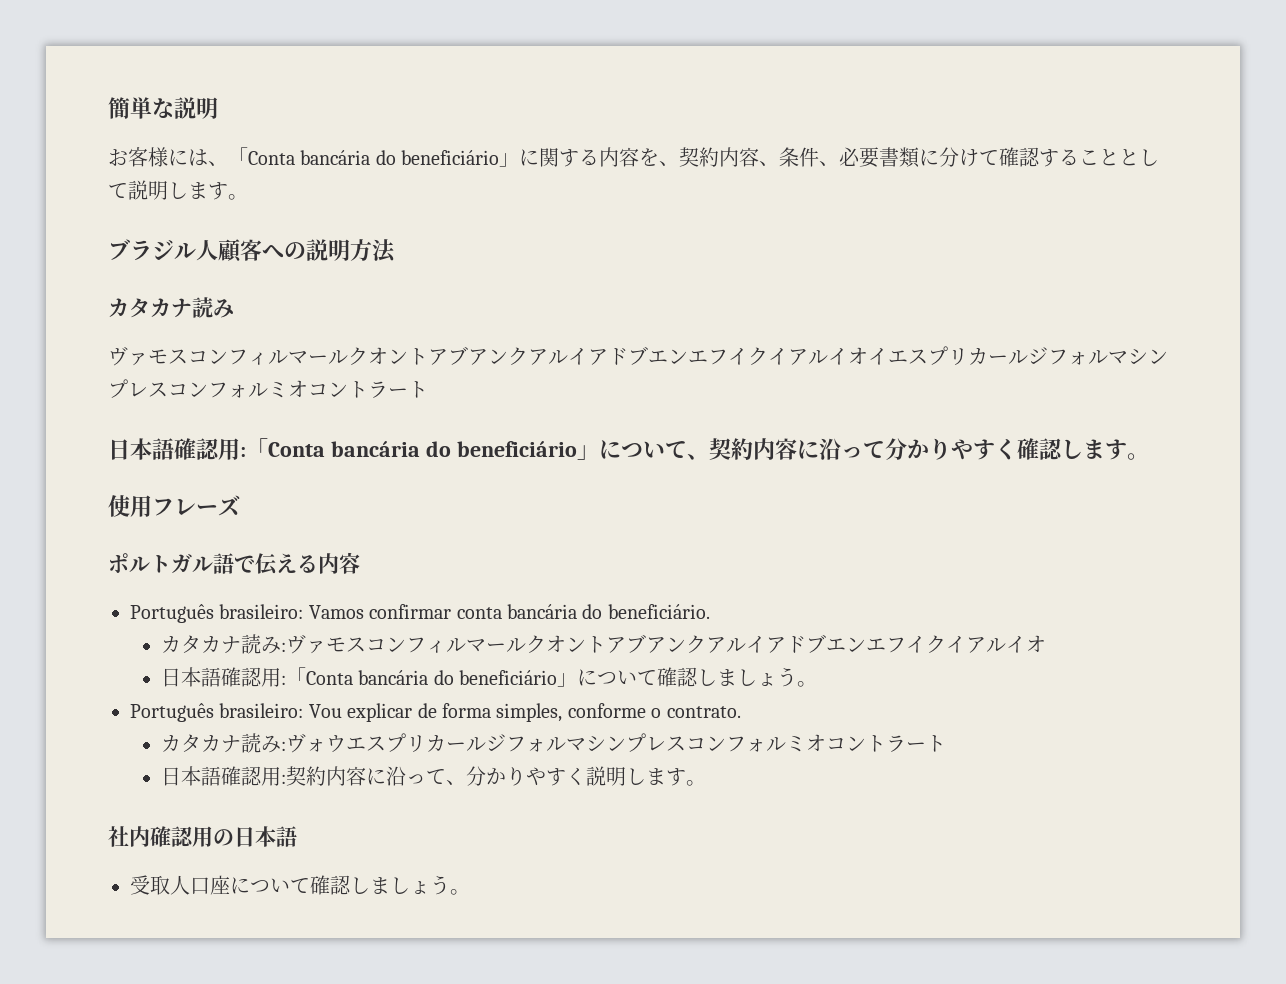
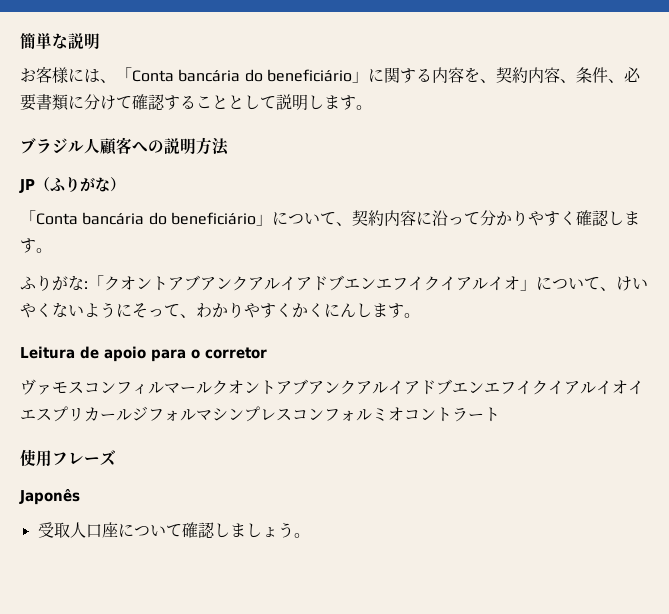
  ブラジル人顧客への説明方法
- カタカナ読み
+ JP（ふりがな）
+ 「Conta bancária do beneficiário」について、契約内容に沿って分かりやすく確認します。
+ ふりがな:「クオントアブアンクアルイアドブエンエフイクイアルイオ」について、けいやくないようにそって、わかりやすくかくにんします。
+ Leitura de apoio para o corretor
- 日本語確認用:「Conta bancária do beneficiário」について、契約内容に沿って分かりやすく確認します。
  使用フレーズ
- ポルトガル語で伝える内容
- Português brasileiro: Vamos confirmar conta bancária do beneficiário.
- カタカナ読み:ヴァモスコンフィルマールクオントアブアンクアルイアドブエンエフイクイアルイオ
- 日本語確認用:「Conta bancária do beneficiário」について確認しましょう。
- Português brasileiro: Vou explicar de forma simples, conforme o contrato.
- カタカナ読み:ヴォウエスプリカールジフォルマシンプレスコンフォルミオコントラート
- 日本語確認用:契約内容に沿って、分かりやすく説明します。
- 社内確認用の日本語
+ Japonês

